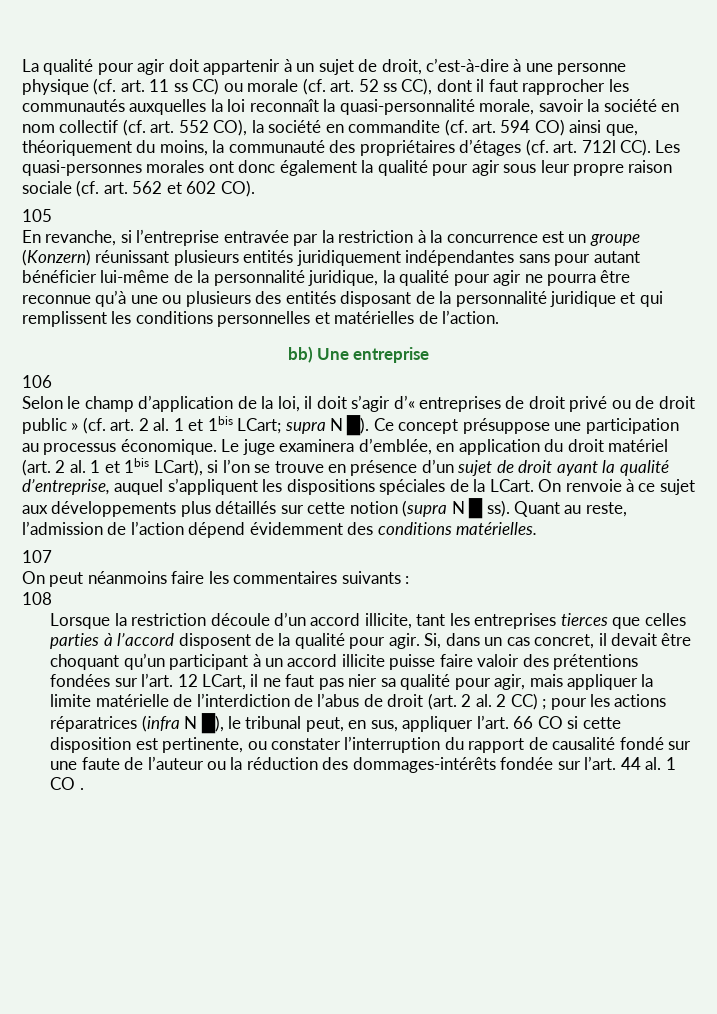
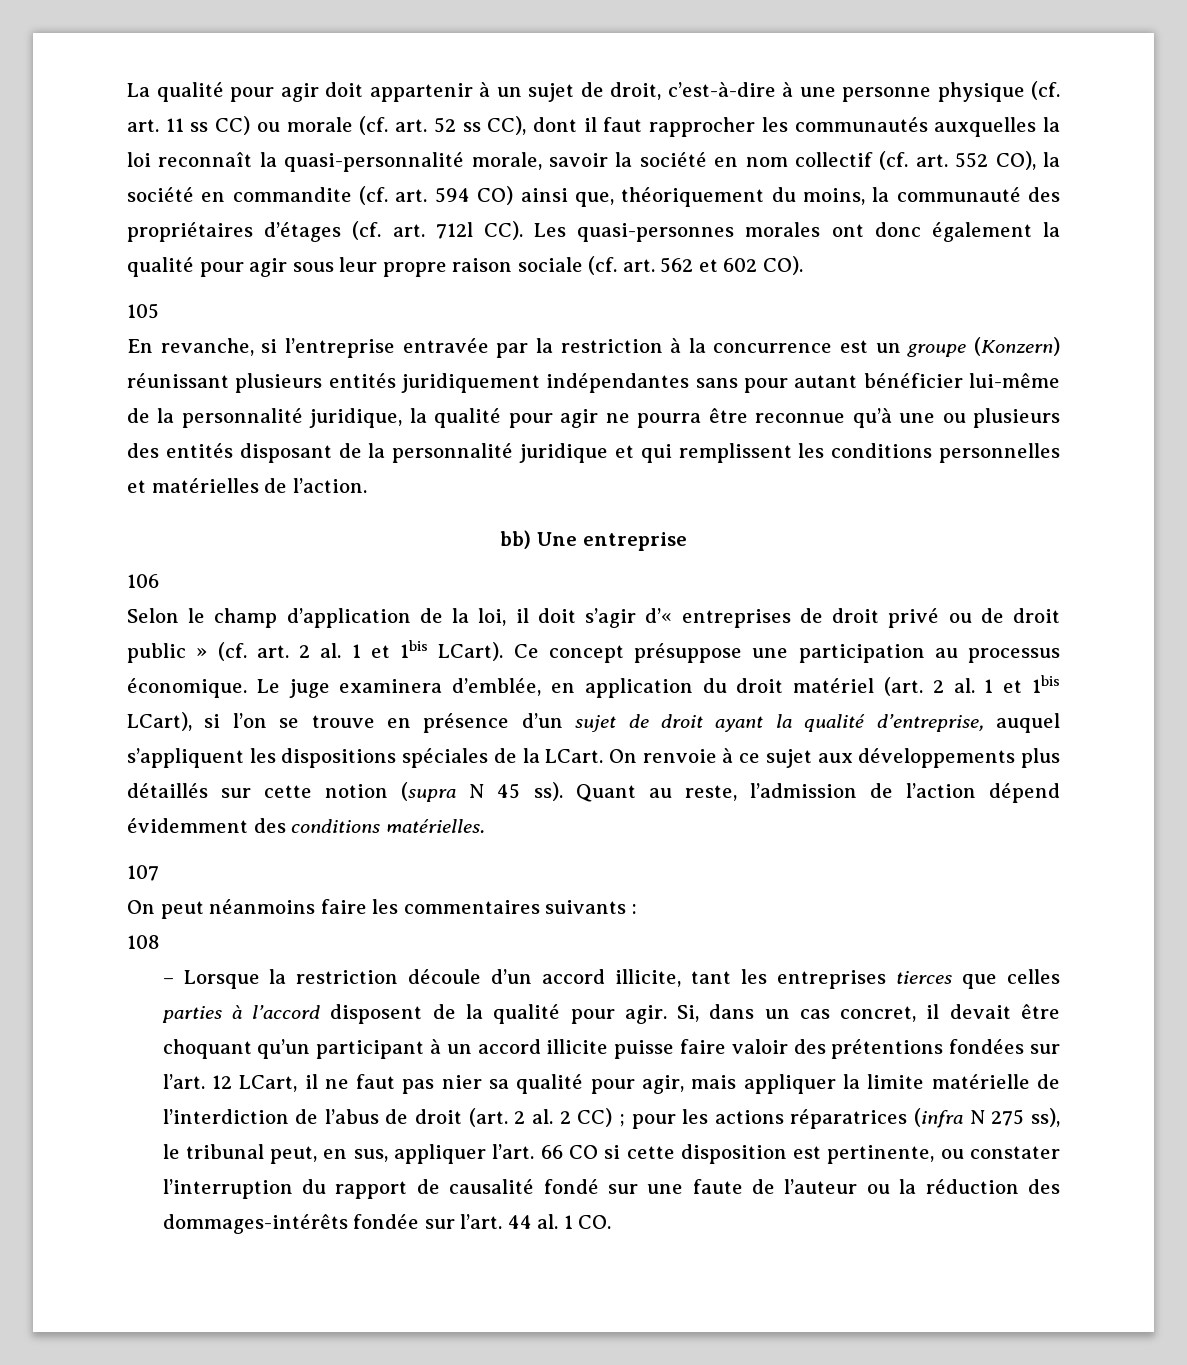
- Selon le champ d’application de la loi, il doit s’agir d’« entreprises de droit privé ou de droit public » (cf. art. 2 al. 1 et 1bis LCart; supra N █).
+ Selon le champ d’application de la loi, il doit s’agir d’« entreprises de droit privé ou de droit public » (cf. art. 2 al. 1 et 1bis LCart).
- On renvoie à ce sujet aux développements plus détaillés sur cette notion (supra N █ ss).
+ On renvoie à ce sujet aux développements plus détaillés sur cette notion (supra N 45 ss).
- Lorsque la restriction découle d’un accord illicite, tant les entreprises tierces que celles parties à l’accord disposent de la qualité pour agir.
+ – Lorsque la restriction découle d’un accord illicite, tant les entreprises tierces que celles parties à l’accord disposent de la qualité pour agir.
- 12 LCart, il ne faut pas nier sa qualité pour agir, mais appliquer la limite matérielle de l’interdiction de l’abus de droit (art. 2 al. 2 CC) ; pour les actions réparatrices (infra N █), le tribunal peut, en sus, appliquer l’art.
+ 12 LCart, il ne faut pas nier sa qualité pour agir, mais appliquer la limite matérielle de l’interdiction de l’abus de droit (art. 2 al. 2 CC) ; pour les actions réparatrices (infra N 275 ss), le tribunal peut, en sus, appliquer l’art.
- 44 al. 1 CO .
+ 44 al. 1 CO.

